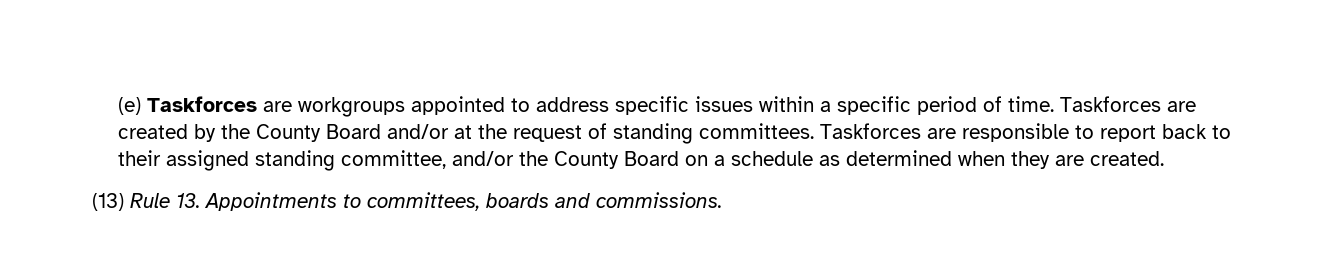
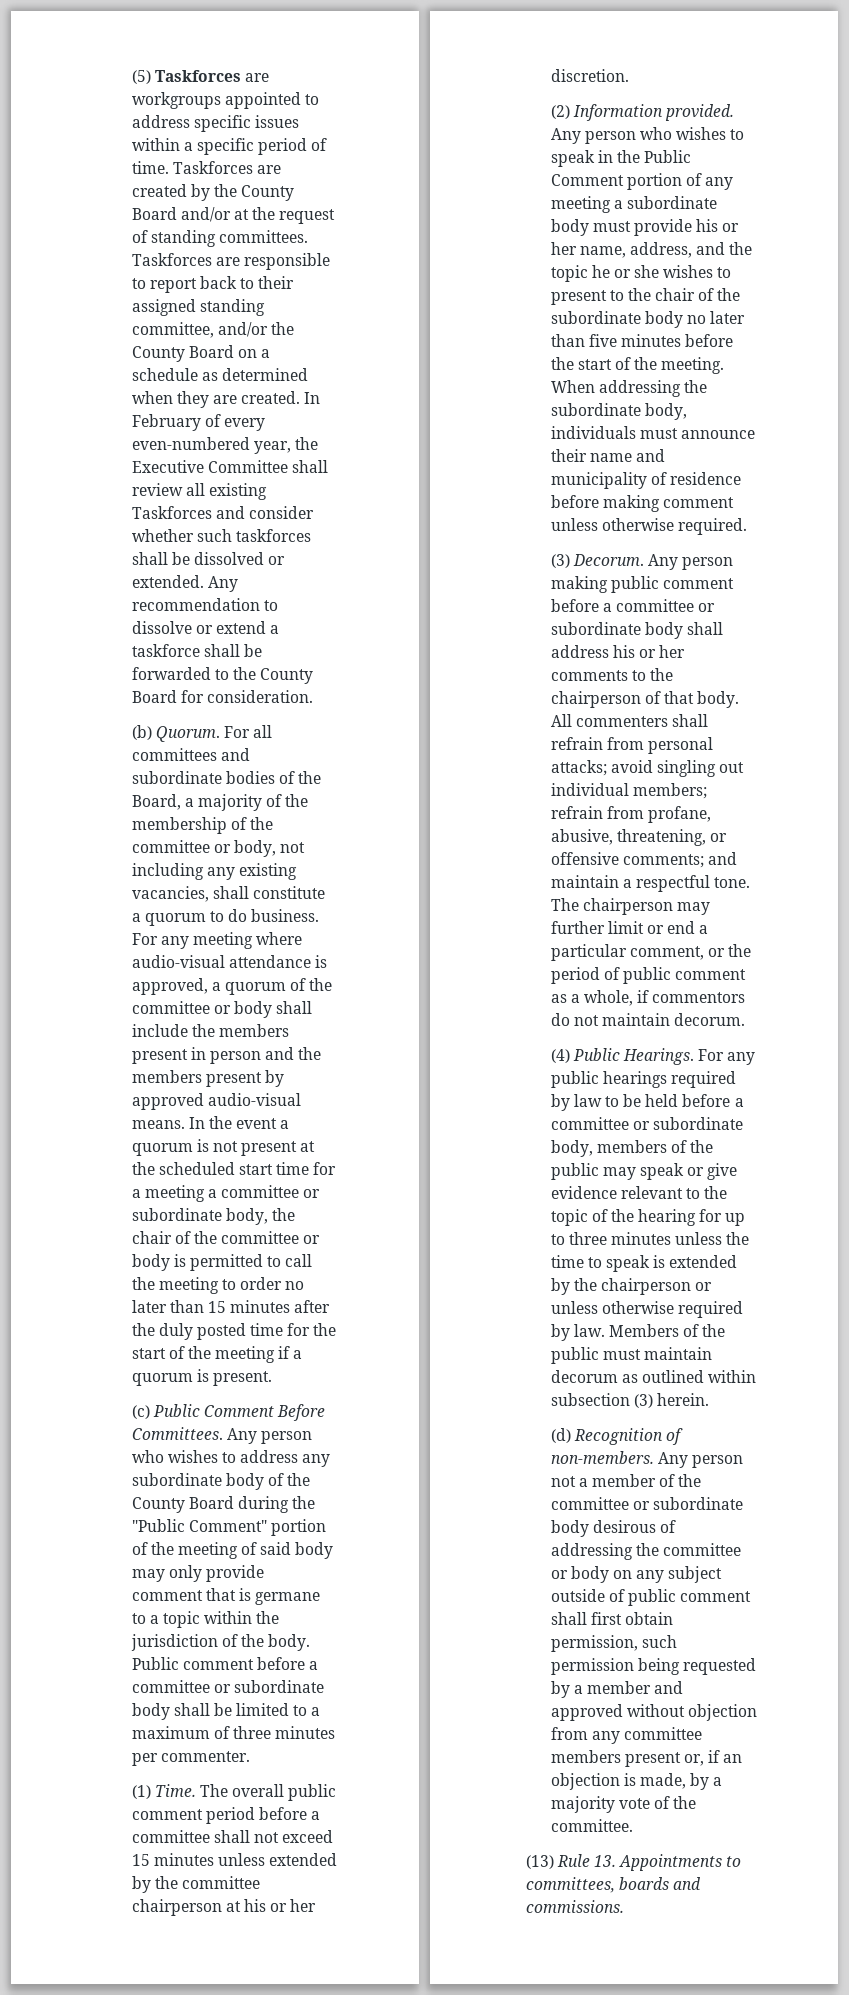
- (e) Taskforces are workgroups appointed to address specific issues within a specific period of time.
+ (5) Taskforces are workgroups appointed to address specific issues within a specific period of time.
+ In February of every even-numbered year, the Executive Committee shall review all existing Taskforces and consider whether such taskforces shall be dissolved or extended. Any recommendation to dissolve or extend a taskforce shall be forwarded to the County Board for consideration.
+ (b) Quorum. For all committees and subordinate bodies of the Board, a majority of the membership of the committee or body, not including any existing vacancies, shall constitute a quorum to do business. For any meeting where audio-visual attendance is approved, a quorum of the committee or body shall include the members present in person and the members present by approved audio-visual means. In the event a quorum is not present at the scheduled start time for a meeting a committee or subordinate body, the chair of the committee or body is permitted to call the meeting to order no later than 15 minutes after the duly posted time for the start of the meeting if a quorum is present.
+ (c) Public Comment Before Committees. Any person who wishes to address any subordinate body of the County Board during the "Public Comment" portion of the meeting of said body may only provide comment that is germane to a topic within the jurisdiction of the body. Public comment before a committee or subordinate body shall be limited to a maximum of three minutes per commenter.
+ (1) Time. The overall public comment period before a committee shall not exceed 15 minutes unless extended by the committee chairperson at his or her discretion.
+ (2) Information provided. Any person who wishes to speak in the Public Comment portion of any meeting a subordinate body must provide his or her name, address, and the topic he or she wishes to present to the chair of the subordinate body no later than five minutes before the start of the meeting. When addressing the subordinate body, individuals must announce their name and municipality of residence before making comment unless otherwise required.
+ (3) Decorum. Any person making public comment before a committee or subordinate body shall address his or her comments to the chairperson of that body. All commenters shall refrain from personal attacks; avoid singling out individual members; refrain from profane, abusive, threatening, or offensive comments; and maintain a respectful tone. The chairperson may further limit or end a particular comment, or the period of public comment as a whole, if commentors do not maintain decorum.
+ (4) Public Hearings. For any public hearings required by law to be held before a committee or subordinate body, members of the public may speak or give evidence relevant to the topic of the hearing for up to three minutes unless the time to speak is extended by the chairperson or unless otherwise required by law. Members of the public must maintain decorum as outlined within subsection (3) herein.
+ (d) Recognition of non-members. Any person not a member of the committee or subordinate body desirous of addressing the committee or body on any subject outside of public comment shall first obtain permission, such permission being requested by a member and approved without objection from any committee members present or, if an objection is made, by a majority vote of the committee.

